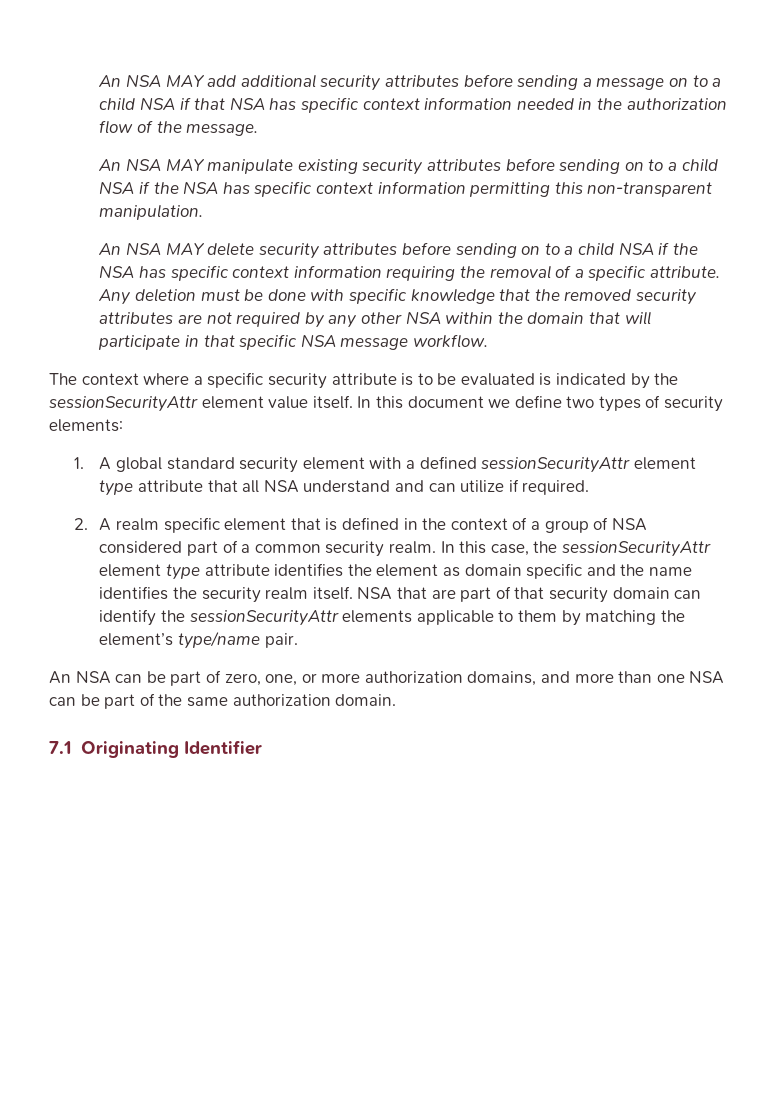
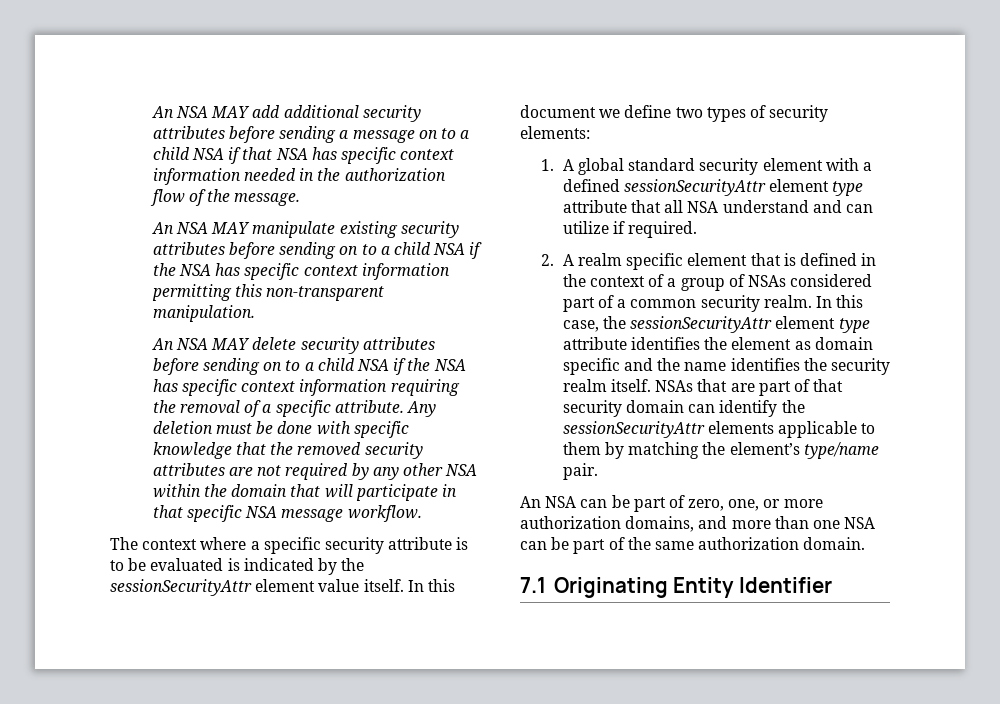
- 2. A realm specific element that is defined in the context of a group of NSA considered part of a common security realm.
+ 2. A realm specific element that is defined in the context of a group of NSAs considered part of a common security realm.
- NSA that are part of that security domain can identify the sessionSecurityAttr elements applicable to them by matching the element’s type/name pair.
+ NSAs that are part of that security domain can identify the sessionSecurityAttr elements applicable to them by matching the element’s type/name pair.
- 7.1 Originating Identifier
+ 7.1 Originating Entity Identifier

